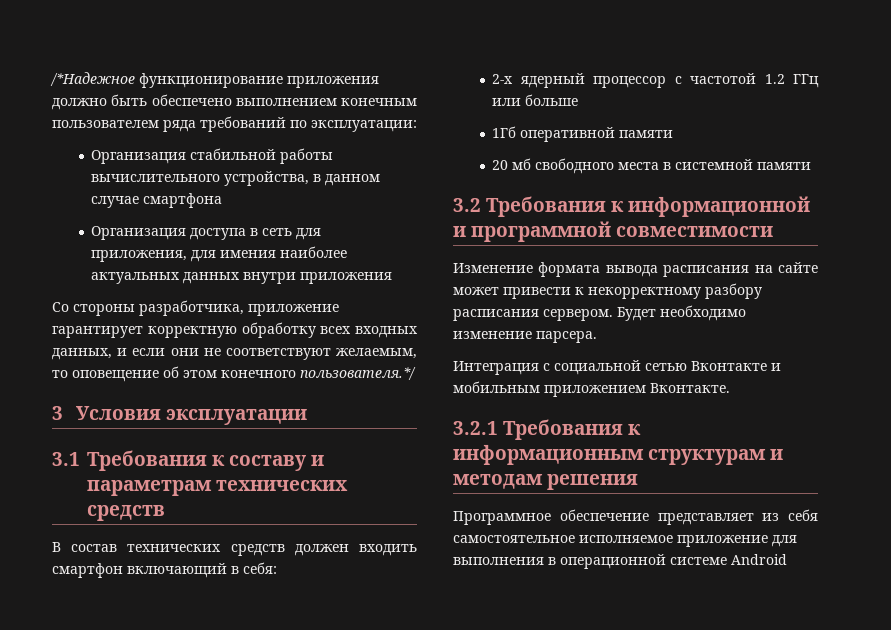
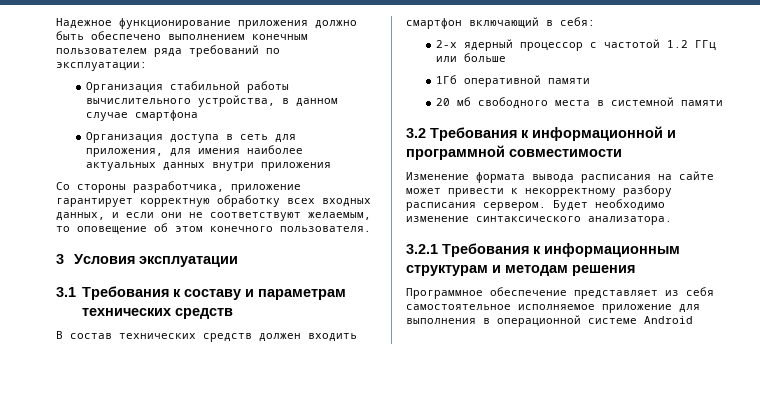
- /*Надежное функционирование приложения должно быть обеспечено выполнением конечным пользователем ряда требований по эксплуатации:
+ Надежное функционирование приложения должно быть обеспечено выполнением конечным пользователем ряда требований по эксплуатации:
- Со стороны разработчика, приложение гарантирует корректную обработку всех входных данных, и если они не соответствуют желаемым, то оповещение об этом конечного пользователя.*/
+ Со стороны разработчика, приложение гарантирует корректную обработку всех входных данных, и если они не соответствуют желаемым, то оповещение об этом конечного пользователя.
- Будет необходимо изменение парсера.
- Интеграция с социальной сетью Вконтакте и мобильным приложением Вконтакте.
+ Будет необходимо изменение синтаксического анализатора.

